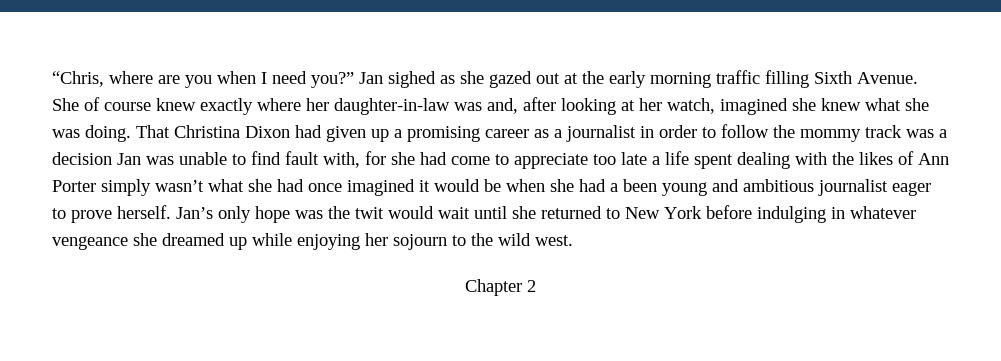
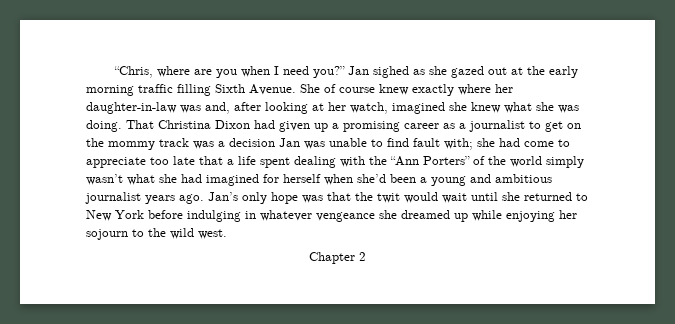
- That Christina Dixon had given up a promising career as a journalist in order to follow the mommy track was a decision Jan was unable to find fault with, for she had come to appreciate too late a life spent dealing with the likes of Ann Porter simply wasn’t what she had once imagined it would be when she had a been young and ambitious journalist eager to prove herself.
+ That Christina Dixon had given up a promising career as a journalist to get on the mommy track was a decision Jan was unable to find fault with; she had come to appreciate too late that a life spent dealing with the “Ann Porters” of the world simply wasn’t what she had imagined for herself when she’d been a young and ambitious journalist years ago.
- Jan’s only hope was the twit would wait until she returned to New York before indulging in whatever vengeance she dreamed up while enjoying her sojourn to the wild west.
+ Jan’s only hope was that the twit would wait until she returned to New York before indulging in whatever vengeance she dreamed up while enjoying her sojourn to the wild west.

